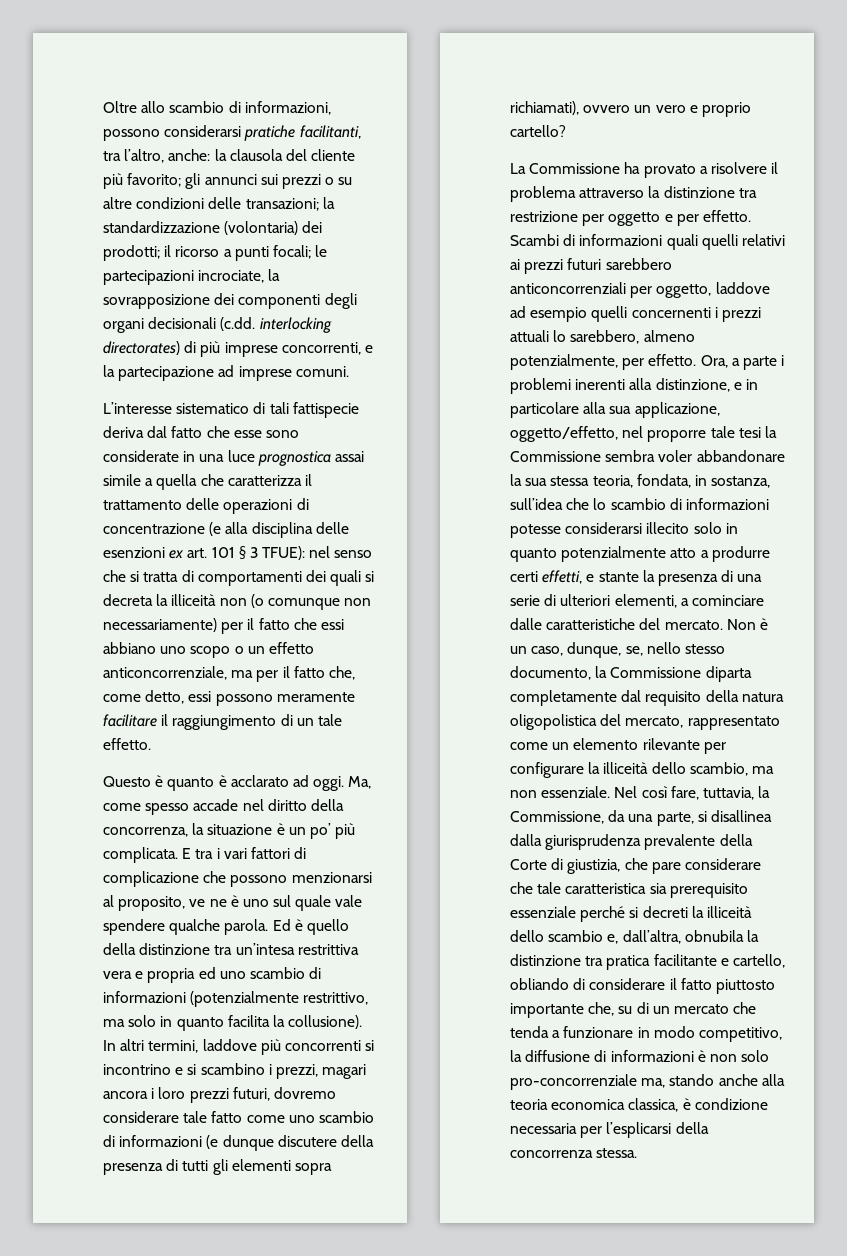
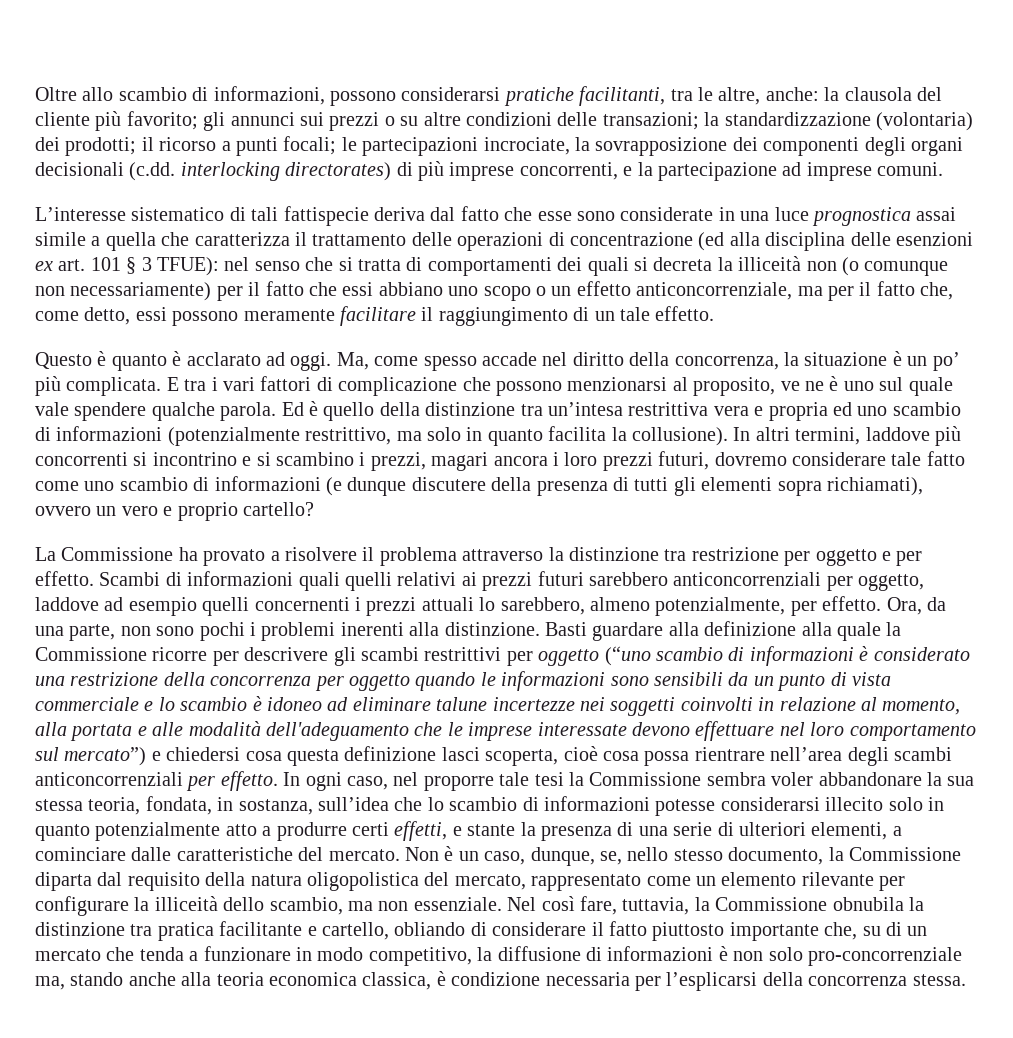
- Oltre allo scambio di informazioni, possono considerarsi pratiche facilitanti, tra l’altro, anche: la clausola del cliente più favorito; gli annunci sui prezzi o su altre condizioni delle transazioni; la standardizzazione (volontaria) dei prodotti; il ricorso a punti focali; le partecipazioni incrociate, la sovrapposizione dei componenti degli organi decisionali (c.dd. interlocking directorates) di più imprese concorrenti, e la partecipazione ad imprese comuni.
+ Oltre allo scambio di informazioni, possono considerarsi pratiche facilitanti, tra le altre, anche: la clausola del cliente più favorito; gli annunci sui prezzi o su altre condizioni delle transazioni; la standardizzazione (volontaria) dei prodotti; il ricorso a punti focali; le partecipazioni incrociate, la sovrapposizione dei componenti degli organi decisionali (c.dd. interlocking directorates) di più imprese concorrenti, e la partecipazione ad imprese comuni.
- L’interesse sistematico di tali fattispecie deriva dal fatto che esse sono considerate in una luce prognostica assai simile a quella che caratterizza il trattamento delle operazioni di concentrazione (e alla disciplina delle esenzioni ex art. 101 § 3 TFUE):
+ L’interesse sistematico di tali fattispecie deriva dal fatto che esse sono considerate in una luce prognostica assai simile a quella che caratterizza il trattamento delle operazioni di concentrazione (ed alla disciplina delle esenzioni ex art. 101 § 3 TFUE):
- Ora, a parte i problemi inerenti alla distinzione, e in particolare alla sua applicazione, oggetto/effetto, nel proporre tale tesi la Commissione sembra voler abbandonare la sua stessa teoria, fondata, in sostanza, sull’idea che lo scambio di informazioni potesse considerarsi illecito solo in quanto potenzialmente atto a produrre certi effetti, e stante la presenza di una serie di ulteriori elementi, a cominciare dalle caratteristiche del mercato.
+ Ora, da una parte, non sono pochi i problemi inerenti alla distinzione. Basti guardare alla definizione alla quale la Commissione ricorre per descrivere gli scambi restrittivi per oggetto (“uno scambio di informazioni è considerato una restrizione della concorrenza per oggetto quando le informazioni sono sensibili da un punto di vista commerciale e lo scambio è idoneo ad eliminare talune incertezze nei soggetti coinvolti in relazione al momento, alla portata e alle modalità dell'adeguamento che le imprese interessate devono effettuare nel loro comportamento sul mercato”) e chiedersi cosa questa definizione lasci scoperta, cioè cosa possa rientrare nell’area degli scambi anticoncorrenziali per effetto. In ogni caso, nel proporre tale tesi la Commissione sembra voler abbandonare la sua stessa teoria, fondata, in sostanza, sull’idea che lo scambio di informazioni potesse considerarsi illecito solo in quanto potenzialmente atto a produrre certi effetti, e stante la presenza di una serie di ulteriori elementi, a cominciare dalle caratteristiche del mercato.
- Non è un caso, dunque, se, nello stesso documento, la Commissione diparta completamente dal requisito della natura oligopolistica del mercato, rappresentato come un elemento rilevante per configurare la illiceità dello scambio, ma non essenziale.
+ Non è un caso, dunque, se, nello stesso documento, la Commissione diparta dal requisito della natura oligopolistica del mercato, rappresentato come un elemento rilevante per configurare la illiceità dello scambio, ma non essenziale.
- Nel così fare, tuttavia, la Commissione, da una parte, si disallinea dalla giurisprudenza prevalente della Corte di giustizia, che pare considerare che tale caratteristica sia prerequisito essenziale perché si decreti la illiceità dello scambio e, dall’altra, obnubila la distinzione tra pratica facilitante e cartello, obliando di considerare il fatto piuttosto importante che, su di un mercato che tenda a funzionare in modo competitivo, la diffusione di informazioni è non solo pro-concorrenziale ma, stando anche alla teoria economica classica, è condizione necessaria per l’esplicarsi della concorrenza stessa.
+ Nel così fare, tuttavia, la Commissione obnubila la distinzione tra pratica facilitante e cartello, obliando di considerare il fatto piuttosto importante che, su di un mercato che tenda a funzionare in modo competitivo, la diffusione di informazioni è non solo pro-concorrenziale ma, stando anche alla teoria economica classica, è condizione necessaria per l’esplicarsi della concorrenza stessa.

